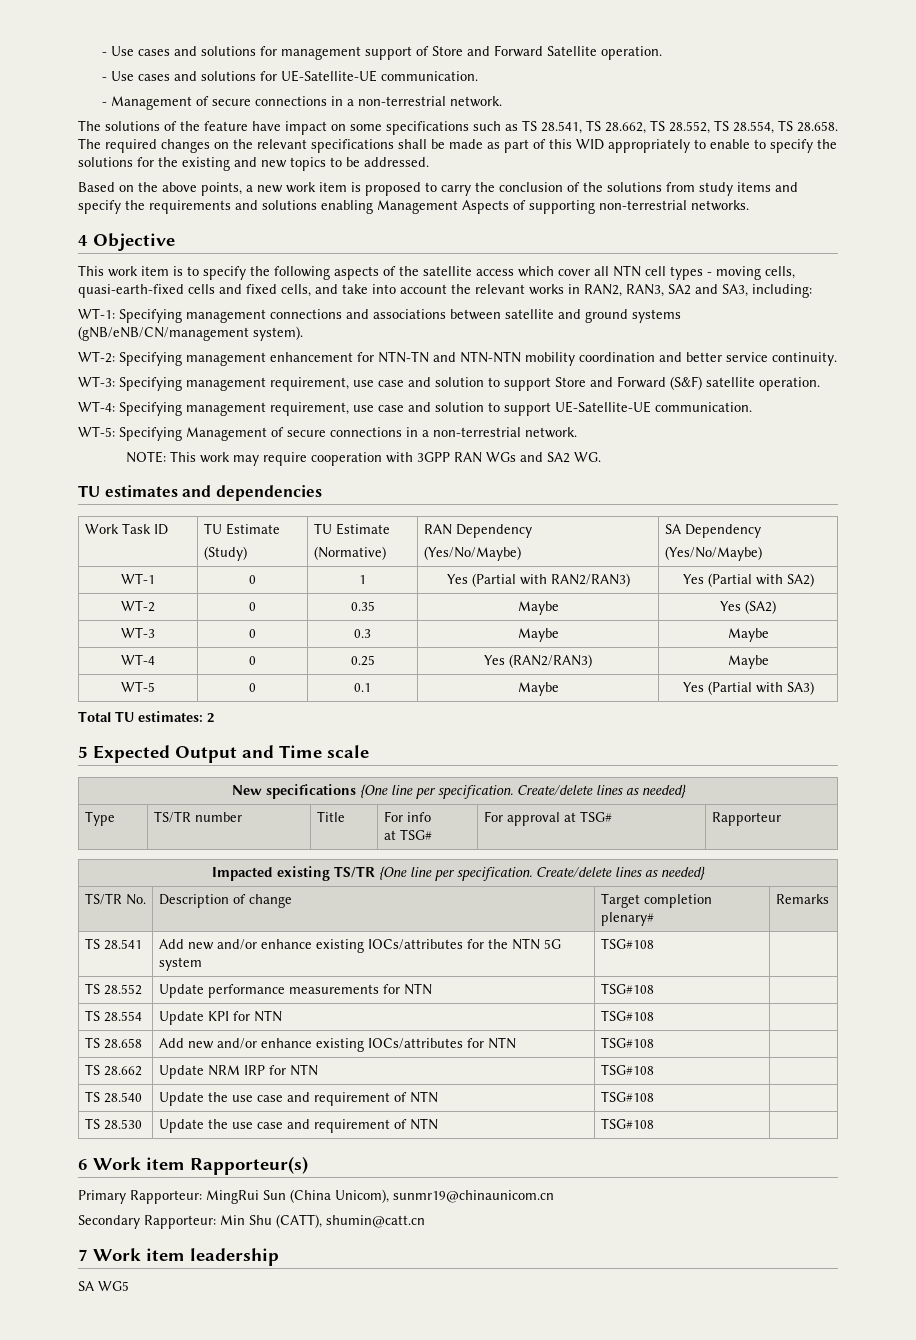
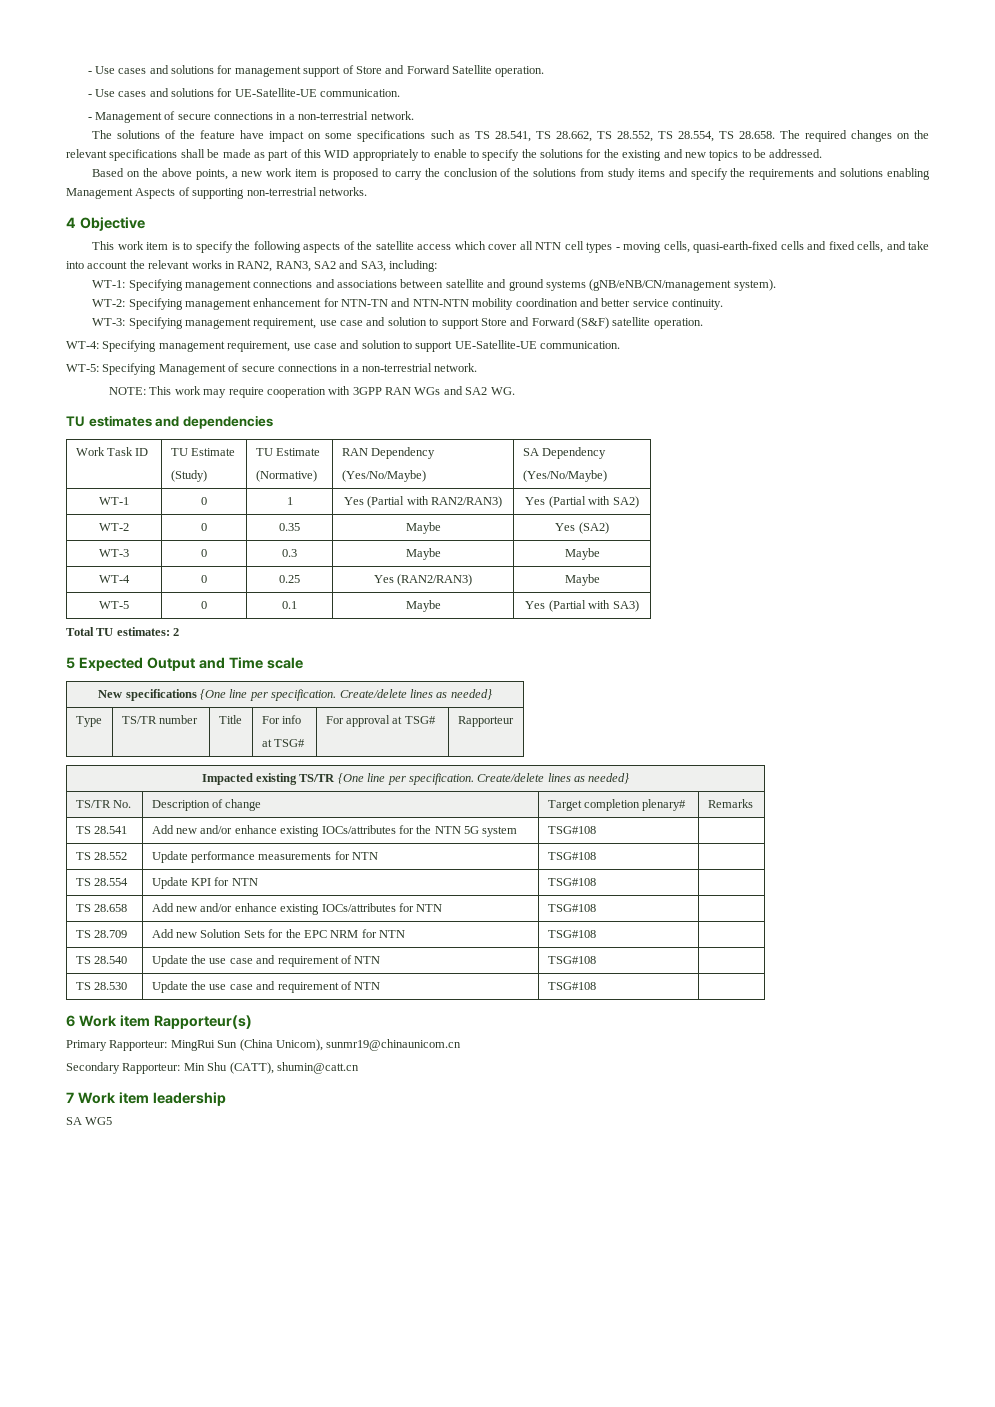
- TS 28.662 | Update NRM IRP for NTN | TSG#108 |
+ TS 28.709 | Add new Solution Sets for the EPC NRM for NTN | TSG#108 |

